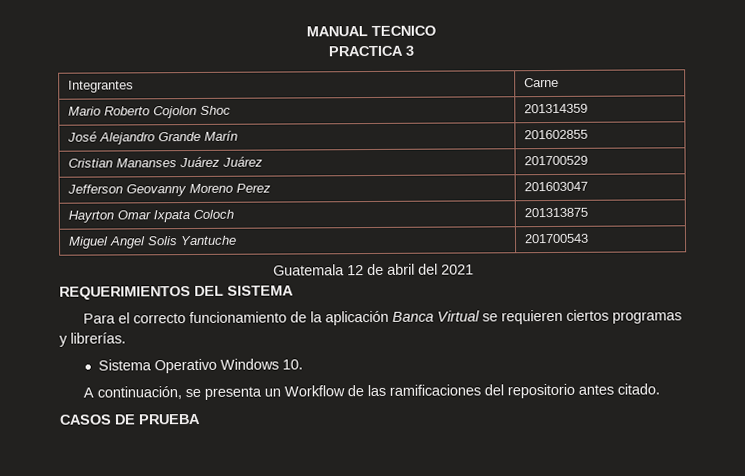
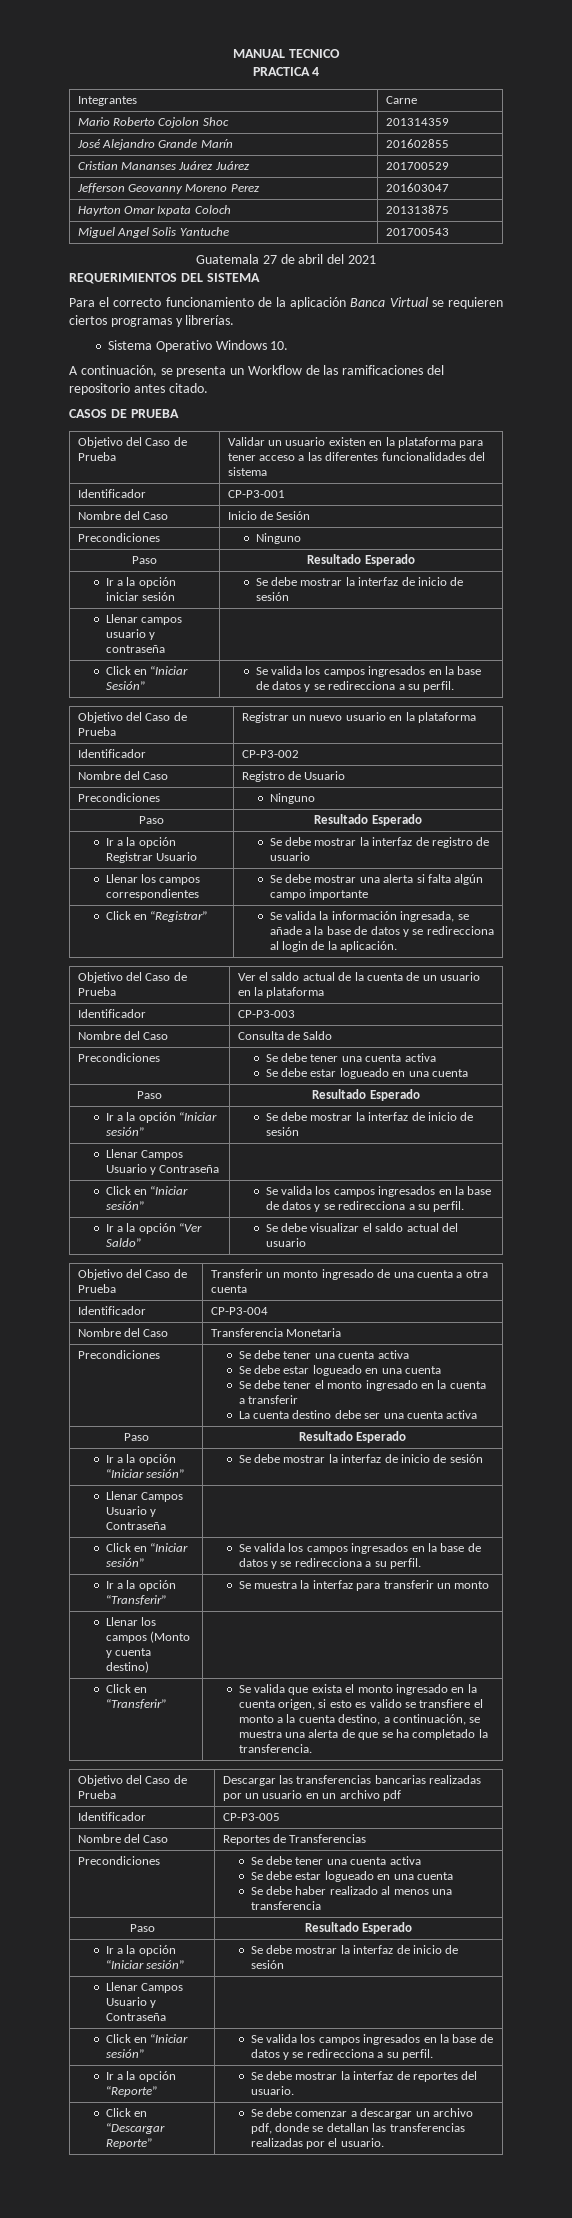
- PRACTICA 3
+ PRACTICA 4
- Guatemala 12 de abril del 2021
+ Guatemala 27 de abril del 2021
+ Objetivo del Caso de Prueba | Validar un usuario existen en la plataforma para tener acceso a las diferentes funcionalidades del sistema
+ Identificador | CP-P3-001
+ Nombre del Caso | Inicio de Sesión
+ Precondiciones | Ninguno
+ Paso | Resultado Esperado
+ Ir a la opción iniciar sesión | Se debe mostrar la interfaz de inicio de sesión
+ Llenar campos usuario y contraseña |
+ Click en “Iniciar Sesión” | Se valida los campos ingresados en la base de datos y se redirecciona a su perfil.
+ Objetivo del Caso de Prueba | Registrar un nuevo usuario en la plataforma
+ Identificador | CP-P3-002
+ Nombre del Caso | Registro de Usuario
+ Precondiciones | Ninguno
+ Paso | Resultado Esperado
+ Ir a la opción Registrar Usuario | Se debe mostrar la interfaz de registro de usuario
+ Llenar los campos correspondientes | Se debe mostrar una alerta si falta algún campo importante
+ Click en “Registrar” | Se valida la información ingresada, se añade a la base de datos y se redirecciona al login de la aplicación.
+ Objetivo del Caso de Prueba | Ver el saldo actual de la cuenta de un usuario en la plataforma
+ Identificador | CP-P3-003
+ Nombre del Caso | Consulta de Saldo
+ Precondiciones | Se debe tener una cuenta activa
+ Se debe estar logueado en una cuenta
+ Paso | Resultado Esperado
+ Ir a la opción “Iniciar sesión” | Se debe mostrar la interfaz de inicio de sesión
+ Llenar Campos Usuario y Contraseña |
+ Click en “Iniciar sesión” | Se valida los campos ingresados en la base de datos y se redirecciona a su perfil.
+ Ir a la opción “Ver Saldo” | Se debe visualizar el saldo actual del usuario
+ Objetivo del Caso de Prueba | Transferir un monto ingresado de una cuenta a otra cuenta
+ Identificador | CP-P3-004
+ Nombre del Caso | Transferencia Monetaria
+ Precondiciones | Se debe tener una cuenta activa
+ Se debe estar logueado en una cuenta
+ Se debe tener el monto ingresado en la cuenta a transferir
+ La cuenta destino debe ser una cuenta activa
+ Paso | Resultado Esperado
+ Ir a la opción “Iniciar sesión” | Se debe mostrar la interfaz de inicio de sesión
+ Llenar Campos Usuario y Contraseña |
+ Click en “Iniciar sesión” | Se valida los campos ingresados en la base de datos y se redirecciona a su perfil.
+ Ir a la opción “Transferir” | Se muestra la interfaz para transferir un monto
+ Llenar los campos (Monto y cuenta destino) |
+ Click en “Transferir” | Se valida que exista el monto ingresado en la cuenta origen, si esto es valido se transfiere el monto a la cuenta destino, a continuación, se muestra una alerta de que se ha completado la transferencia.
+ Objetivo del Caso de Prueba | Descargar las transferencias bancarias realizadas por un usuario en un archivo pdf
+ Identificador | CP-P3-005
+ Nombre del Caso | Reportes de Transferencias
+ Precondiciones | Se debe tener una cuenta activa
+ Se debe estar logueado en una cuenta
+ Se debe haber realizado al menos una transferencia
+ Paso | Resultado Esperado
+ Ir a la opción “Iniciar sesión” | Se debe mostrar la interfaz de inicio de sesión
+ Llenar Campos Usuario y Contraseña |
+ Click en “Iniciar sesión” | Se valida los campos ingresados en la base de datos y se redirecciona a su perfil.
+ Ir a la opción “Reporte” | Se debe mostrar la interfaz de reportes del usuario.
+ Click en “Descargar Reporte” | Se debe comenzar a descargar un archivo pdf, donde se detallan las transferencias realizadas por el usuario.

